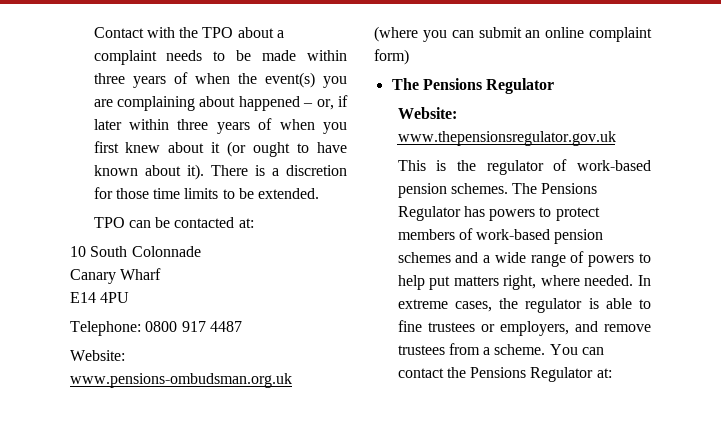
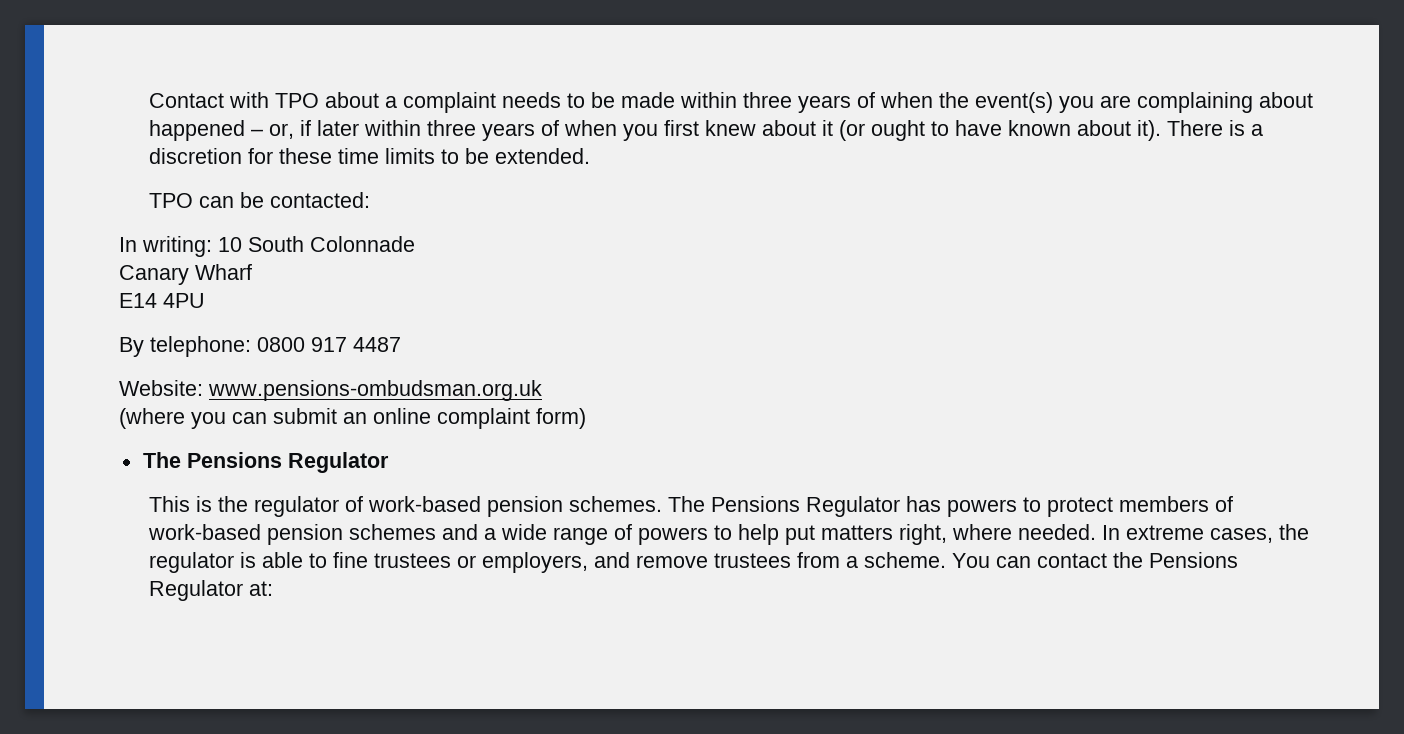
- Contact with the TPO about a complaint needs to be made within three years of when the event(s) you are complaining about happened – or, if later within three years of when you first knew about it (or ought to have known about it).
+ Contact with TPO about a complaint needs to be made within three years of when the event(s) you are complaining about happened – or, if later within three years of when you first knew about it (or ought to have known about it).
- There is a discretion for those time limits to be extended.
+ There is a discretion for these time limits to be extended.
- TPO can be contacted at:
- 10 South Colonnade
+ TPO can be contacted:
+ In writing: 10 South Colonnade
- Telephone: 0800 917 4487
+ By telephone: 0800 917 4487
- Website: www.thepensionsregulator.gov.uk

